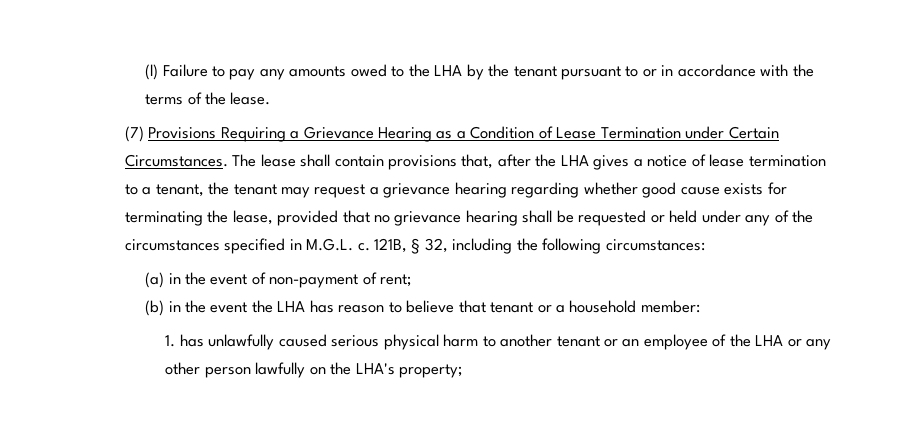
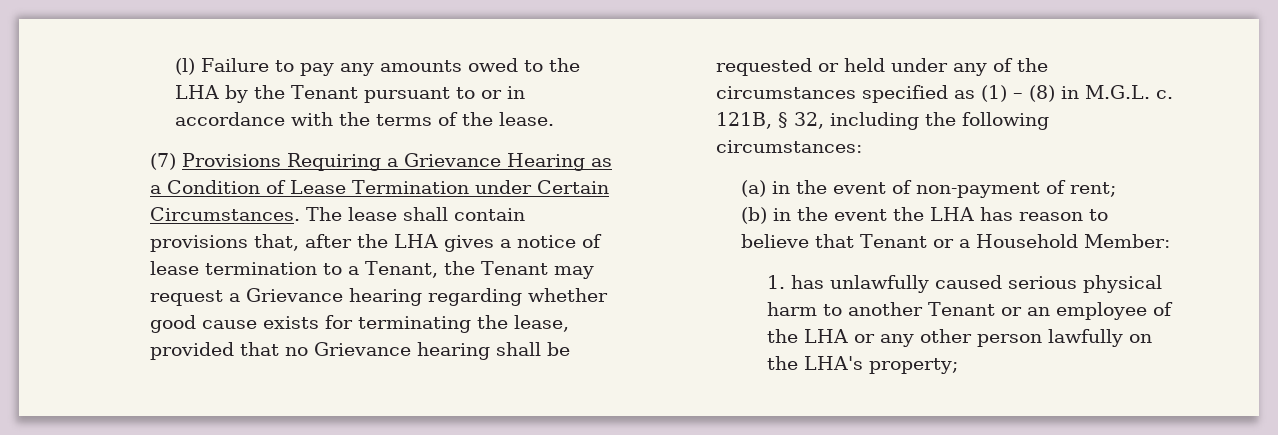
- (l) Failure to pay any amounts owed to the LHA by the tenant pursuant to or in accordance with the terms of the lease.
+ (l) Failure to pay any amounts owed to the LHA by the Tenant pursuant to or in accordance with the terms of the lease.
- The lease shall contain provisions that, after the LHA gives a notice of lease termination to a tenant, the tenant may request a grievance hearing regarding whether good cause exists for terminating the lease, provided that no grievance hearing shall be requested or held under any of the circumstances specified in M.G.L. c.
+ The lease shall contain provisions that, after the LHA gives a notice of lease termination to a Tenant, the Tenant may request a Grievance hearing regarding whether good cause exists for terminating the lease, provided that no Grievance hearing shall be requested or held under any of the circumstances specified as (1) – (8) in M.G.L. c.
- (b) in the event the LHA has reason to believe that tenant or a household member:
+ (b) in the event the LHA has reason to believe that Tenant or a Household Member:
- 1. has unlawfully caused serious physical harm to another tenant or an employee of the LHA or any other person lawfully on the LHA's property;
+ 1. has unlawfully caused serious physical harm to another Tenant or an employee of the LHA or any other person lawfully on the LHA's property;

